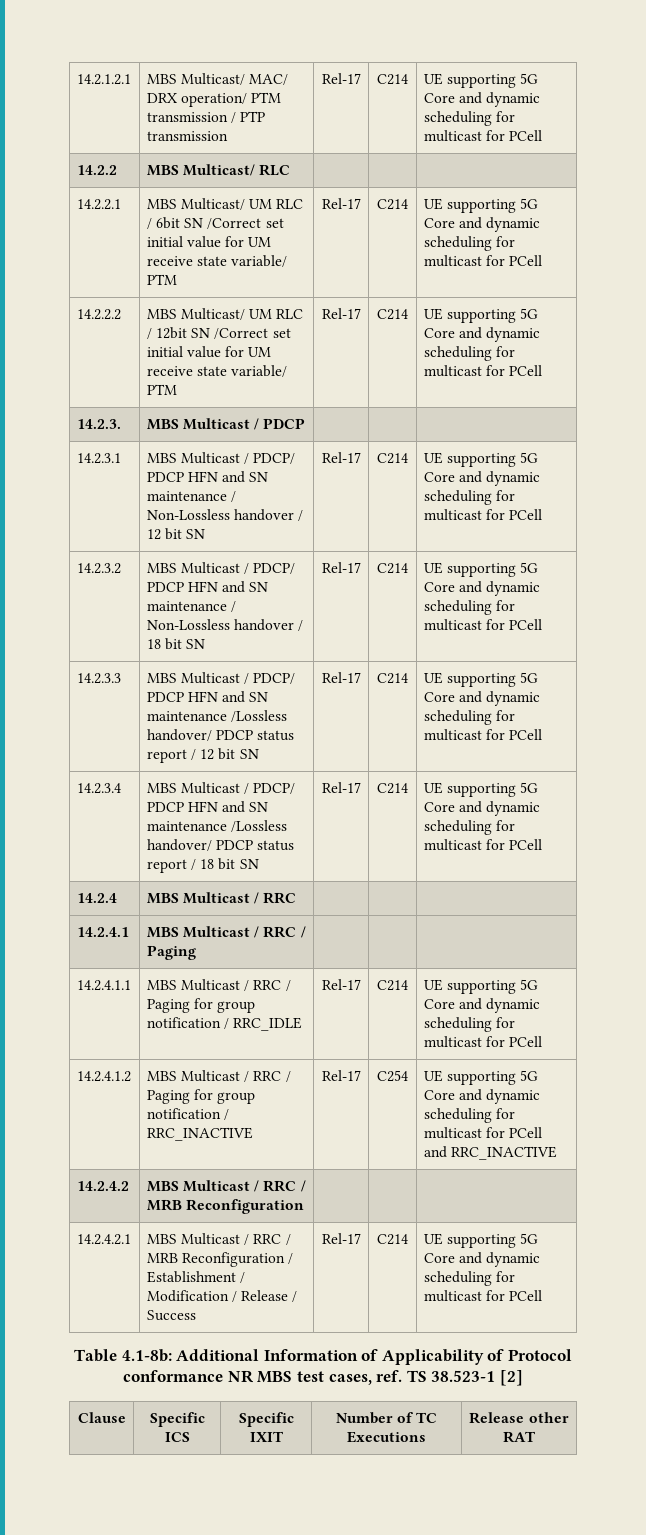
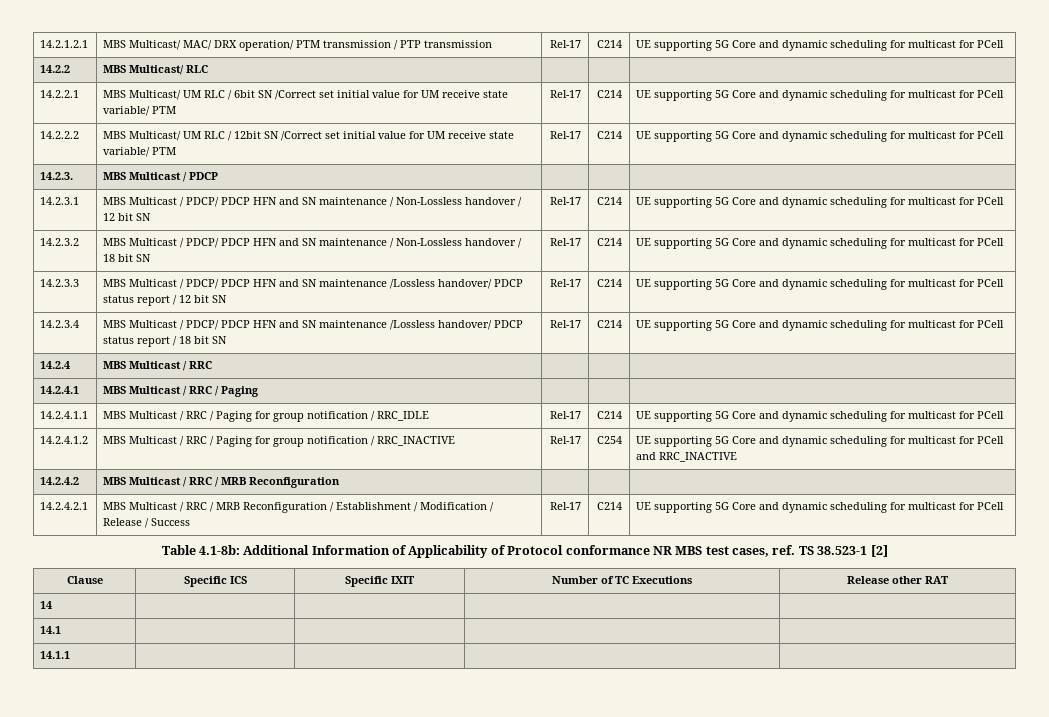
+ 14 | | | |
+ 14.1 | | | |
+ 14.1.1 | | | |

